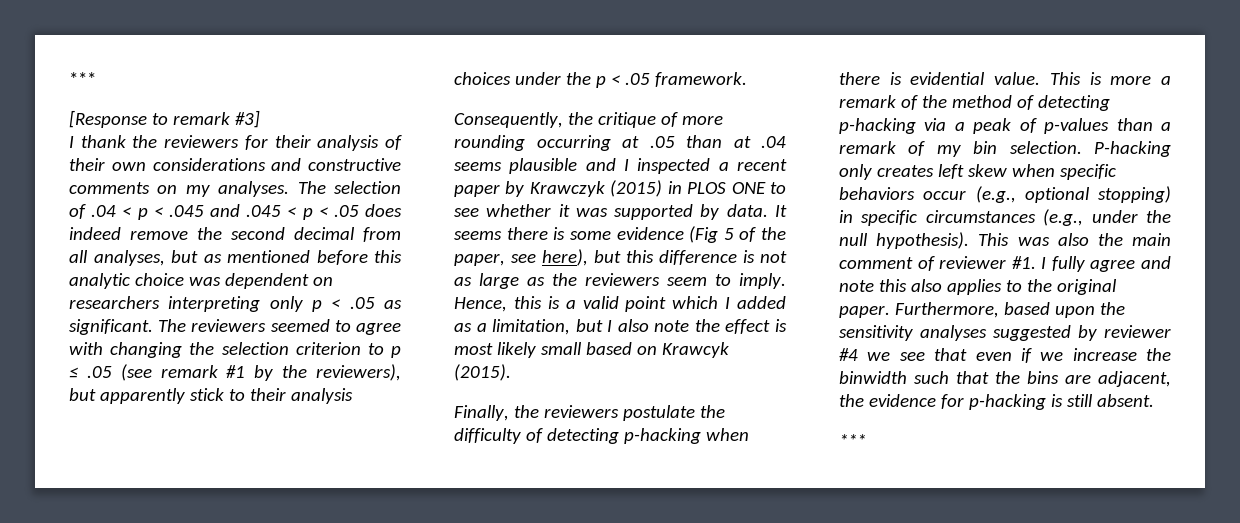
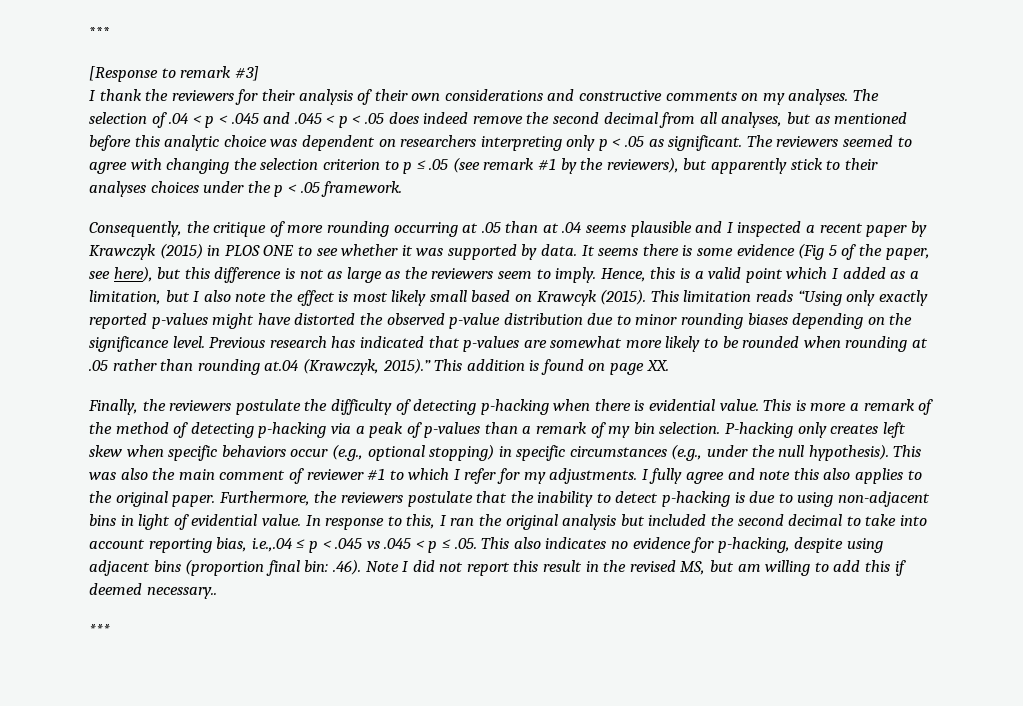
- The reviewers seemed to agree with changing the selection criterion to p ≤ .05 (see remark #1 by the reviewers), but apparently stick to their analysis choices under the p < .05 framework.
+ The reviewers seemed to agree with changing the selection criterion to p ≤ .05 (see remark #1 by the reviewers), but apparently stick to their analyses choices under the p < .05 framework.
+ This limitation reads “Using only exactly reported p-values might have distorted the observed p-value distribution due to minor rounding biases depending on the significance level. Previous research has indicated that p-values are somewhat more likely to be rounded when rounding at .05 rather than rounding at.04 (Krawczyk, 2015).” This addition is found on page XX.
- This was also the main comment of reviewer #1.
+ This was also the main comment of reviewer #1 to which I refer for my adjustments.
- Furthermore, based upon the sensitivity analyses suggested by reviewer #4 we see that even if we increase the binwidth such that the bins are adjacent, the evidence for p-hacking is still absent.
+ Furthermore, the reviewers postulate that the inability to detect p-hacking is due to using non-adjacent bins in light of evidential value. In response to this, I ran the original analysis but included the second decimal to take into account reporting bias, i.e.,.04 ≤ p < .045 vs .045 < p ≤ .05. This also indicates no evidence for p-hacking, despite using adjacent bins (proportion final bin: .46). Note I did not report this result in the revised MS, but am willing to add this if deemed necessary..

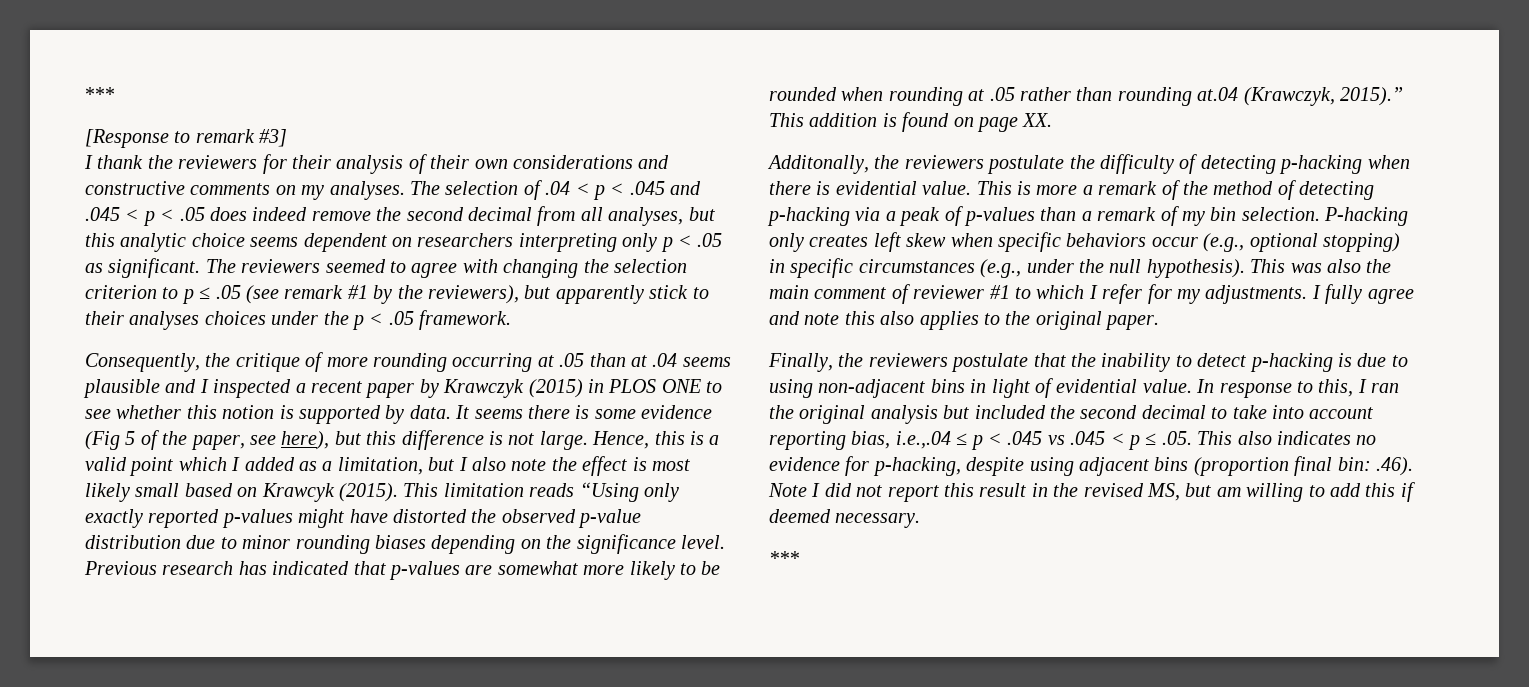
- The selection of .04 < p < .045 and .045 < p < .05 does indeed remove the second decimal from all analyses, but as mentioned before this analytic choice was dependent on researchers interpreting only p < .05 as significant.
+ The selection of .04 < p < .045 and .045 < p < .05 does indeed remove the second decimal from all analyses, but this analytic choice seems dependent on researchers interpreting only p < .05 as significant.
- Consequently, the critique of more rounding occurring at .05 than at .04 seems plausible and I inspected a recent paper by Krawczyk (2015) in PLOS ONE to see whether it was supported by data.
+ Consequently, the critique of more rounding occurring at .05 than at .04 seems plausible and I inspected a recent paper by Krawczyk (2015) in PLOS ONE to see whether this notion is supported by data.
- It seems there is some evidence (Fig 5 of the paper, see here), but this difference is not as large as the reviewers seem to imply.
+ It seems there is some evidence (Fig 5 of the paper, see here), but this difference is not large.
- Finally, the reviewers postulate the difficulty of detecting p-hacking when there is evidential value.
+ Additonally, the reviewers postulate the difficulty of detecting p-hacking when there is evidential value.
- I fully agree and note this also applies to the original paper. Furthermore, the reviewers postulate that the inability to detect p-hacking is due to using non-adjacent bins in light of evidential value.
+ I fully agree and note this also applies to the original paper.
+ Finally, the reviewers postulate that the inability to detect p-hacking is due to using non-adjacent bins in light of evidential value.
- .46). Note I did not report this result in the revised MS, but am willing to add this if deemed necessary..
+ .46). Note I did not report this result in the revised MS, but am willing to add this if deemed necessary.

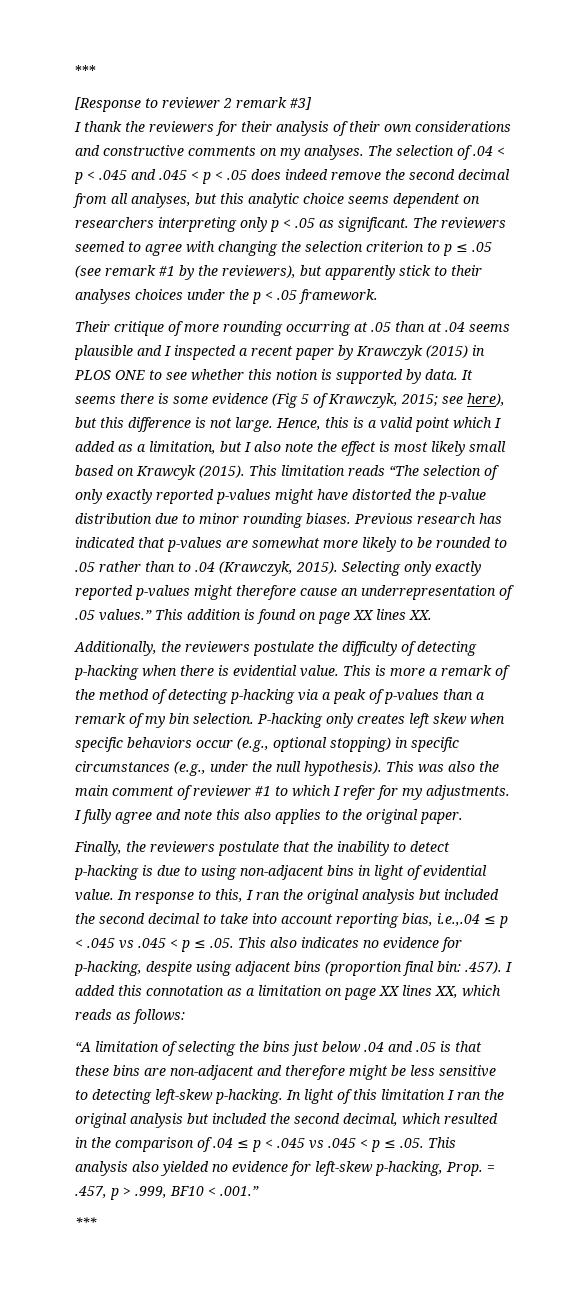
- [Response to remark #3]
+ [Response to reviewer 2 remark #3]
- Consequently, the critique of more rounding occurring at .05 than at .04 seems plausible and I inspected a recent paper by Krawczyk (2015) in PLOS ONE to see whether this notion is supported by data.
+ Their critique of more rounding occurring at .05 than at .04 seems plausible and I inspected a recent paper by Krawczyk (2015) in PLOS ONE to see whether this notion is supported by data.
- It seems there is some evidence (Fig 5 of the paper, see here), but this difference is not large.
+ It seems there is some evidence (Fig 5 of Krawczyk, 2015; see here), but this difference is not large.
- This limitation reads “Using only exactly reported p-values might have distorted the observed p-value distribution due to minor rounding biases depending on the significance level.
+ This limitation reads “The selection of only exactly reported p-values might have distorted the p-value distribution due to minor rounding biases.
- Previous research has indicated that p-values are somewhat more likely to be rounded when rounding at .05 rather than rounding at.04 (Krawczyk, 2015).”
+ Previous research has indicated that p-values are somewhat more likely to be rounded to .05 rather than to .04 (Krawczyk, 2015). Selecting only exactly reported p-values might therefore cause an underrepresentation of .05 values.”
- This addition is found on page XX.
+ This addition is found on page XX lines XX.
- Additonally, the reviewers postulate the difficulty of detecting p-hacking when there is evidential value.
+ Additionally, the reviewers postulate the difficulty of detecting p-hacking when there is evidential value.
- In response to this, I ran the original analysis but included the second decimal to take into account reporting bias, i.e.,.04 ≤ p < .045 vs .045 < p ≤ .05. This also indicates no evidence for p-hacking, despite using adjacent bins (proportion final bin: .46). Note I did not report this result in the revised MS, but am willing to add this if deemed necessary.
+ In response to this, I ran the original analysis but included the second decimal to take into account reporting bias, i.e.,.04 ≤ p < .045 vs .045 < p ≤ .05. This also indicates no evidence for p-hacking, despite using adjacent bins (proportion final bin: .457). I added this connotation as a limitation on page XX lines XX, which reads as follows:
+ “A limitation of selecting the bins just below .04 and .05 is that these bins are non-adjacent and therefore might be less sensitive to detecting left-skew p-hacking. In light of this limitation I ran the original analysis but included the second decimal, which resulted in the comparison of .04 ≤ p < .045 vs .045 < p ≤ .05. This analysis also yielded no evidence for left-skew p-hacking, Prop. = .457, p > .999, BF10 < .001.”

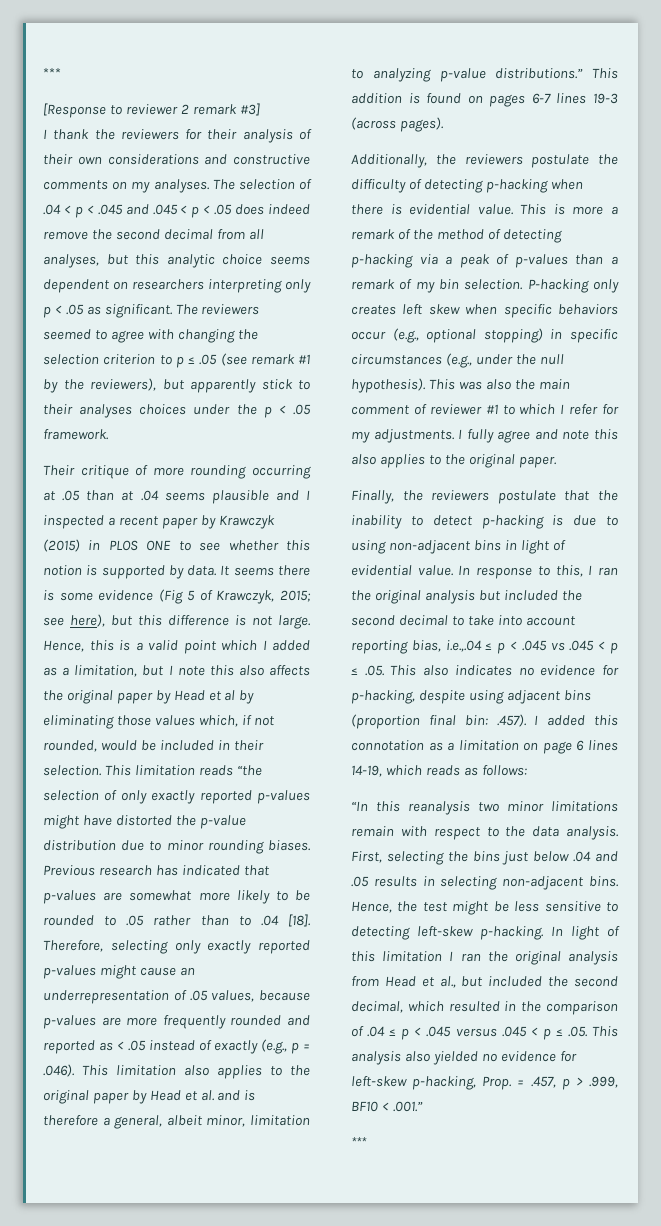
- Hence, this is a valid point which I added as a limitation, but I also note the effect is most likely small based on Krawcyk (2015).
+ Hence, this is a valid point which I added as a limitation, but I note this also affects the original paper by Head et al by eliminating those values which, if not rounded, would be included in their selection.
- This limitation reads “The selection of only exactly reported p-values might have distorted the p-value distribution due to minor rounding biases.
+ This limitation reads “the selection of only exactly reported p-values might have distorted the p-value distribution due to minor rounding biases.
- Previous research has indicated that p-values are somewhat more likely to be rounded to .05 rather than to .04 (Krawczyk, 2015). Selecting only exactly reported p-values might therefore cause an underrepresentation of .05 values.”
+ Previous research has indicated that p-values are somewhat more likely to be rounded to .05 rather than to .04 [18]. Therefore, selecting only exactly reported p-values might cause an underrepresentation of .05 values, because p-values are more frequently rounded and reported as < .05 instead of exactly (e.g., p = .046). This limitation also applies to the original paper by Head et al. and is therefore a general, albeit minor, limitation to analyzing p-value distributions.”
- This addition is found on page XX lines XX.
+ This addition is found on pages 6-7 lines 19-3 (across pages).
- In response to this, I ran the original analysis but included the second decimal to take into account reporting bias, i.e.,.04 ≤ p < .045 vs .045 < p ≤ .05. This also indicates no evidence for p-hacking, despite using adjacent bins (proportion final bin: .457). I added this connotation as a limitation on page XX lines XX, which reads as follows:
+ In response to this, I ran the original analysis but included the second decimal to take into account reporting bias, i.e.,.04 ≤ p < .045 vs .045 < p ≤ .05. This also indicates no evidence for p-hacking, despite using adjacent bins (proportion final bin: .457). I added this connotation as a limitation on page 6 lines 14-19, which reads as follows:
- “A limitation of selecting the bins just below .04 and .05 is that these bins are non-adjacent and therefore might be less sensitive to detecting left-skew p-hacking.
+ “In this reanalysis two minor limitations remain with respect to the data analysis. First, selecting the bins just below .04 and .05 results in selecting non-adjacent bins. Hence, the test might be less sensitive to detecting left-skew p-hacking.
- In light of this limitation I ran the original analysis but included the second decimal, which resulted in the comparison of .04 ≤ p < .045 vs .045 < p ≤ .05. This analysis also yielded no evidence for left-skew p-hacking, Prop.
+ In light of this limitation I ran the original analysis from Head et al., but included the second decimal, which resulted in the comparison of .04 ≤ p < .045 versus .045 < p ≤ .05. This analysis also yielded no evidence for left-skew p-hacking, Prop.

